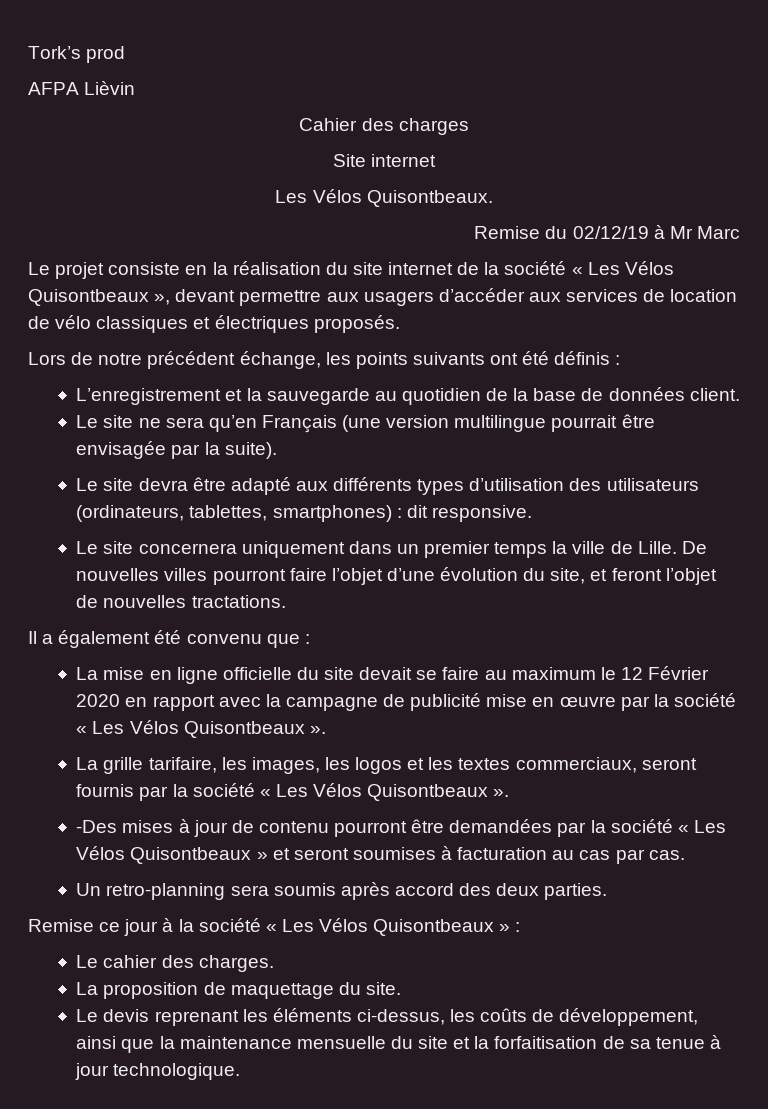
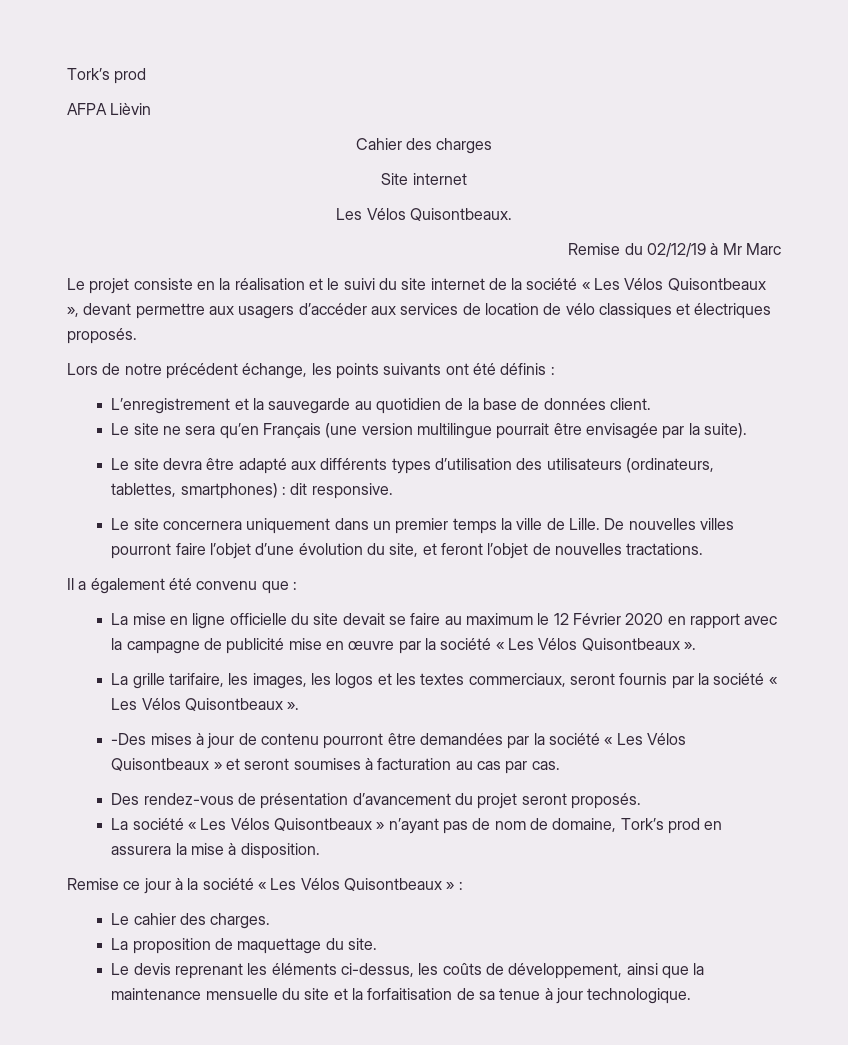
- Le projet consiste en la réalisation du site internet de la société « Les Vélos Quisontbeaux », devant permettre aux usagers d’accéder aux services de location de vélo classiques et électriques proposés.
+ Le projet consiste en la réalisation et le suivi du site internet de la société « Les Vélos Quisontbeaux », devant permettre aux usagers d’accéder aux services de location de vélo classiques et électriques proposés.
- Un retro-planning sera soumis après accord des deux parties.
+ Des rendez-vous de présentation d’avancement du projet seront proposés.
+ La société « Les Vélos Quisontbeaux » n’ayant pas de nom de domaine, Tork’s prod en assurera la mise à disposition.

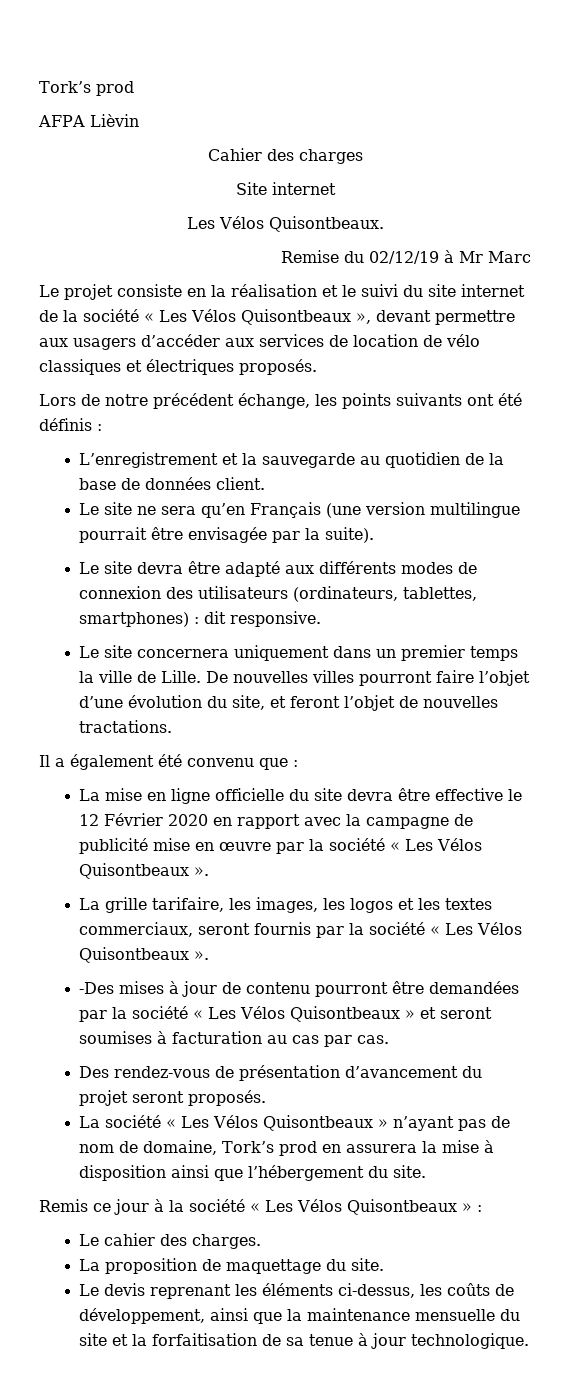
- Le site devra être adapté aux différents types d’utilisation des utilisateurs (ordinateurs, tablettes, smartphones) : dit responsive.
+ Le site devra être adapté aux différents modes de connexion des utilisateurs (ordinateurs, tablettes, smartphones) : dit responsive.
- La mise en ligne officielle du site devait se faire au maximum le 12 Février 2020 en rapport avec la campagne de publicité mise en œuvre par la société « Les Vélos Quisontbeaux ».
+ La mise en ligne officielle du site devra être effective le 12 Février 2020 en rapport avec la campagne de publicité mise en œuvre par la société « Les Vélos Quisontbeaux ».
- La société « Les Vélos Quisontbeaux » n’ayant pas de nom de domaine, Tork’s prod en assurera la mise à disposition.
- Remise ce jour à la société « Les Vélos Quisontbeaux » :
+ La société « Les Vélos Quisontbeaux » n’ayant pas de nom de domaine, Tork’s prod en assurera la mise à disposition ainsi que l’hébergement du site.
+ Remis ce jour à la société « Les Vélos Quisontbeaux » :

